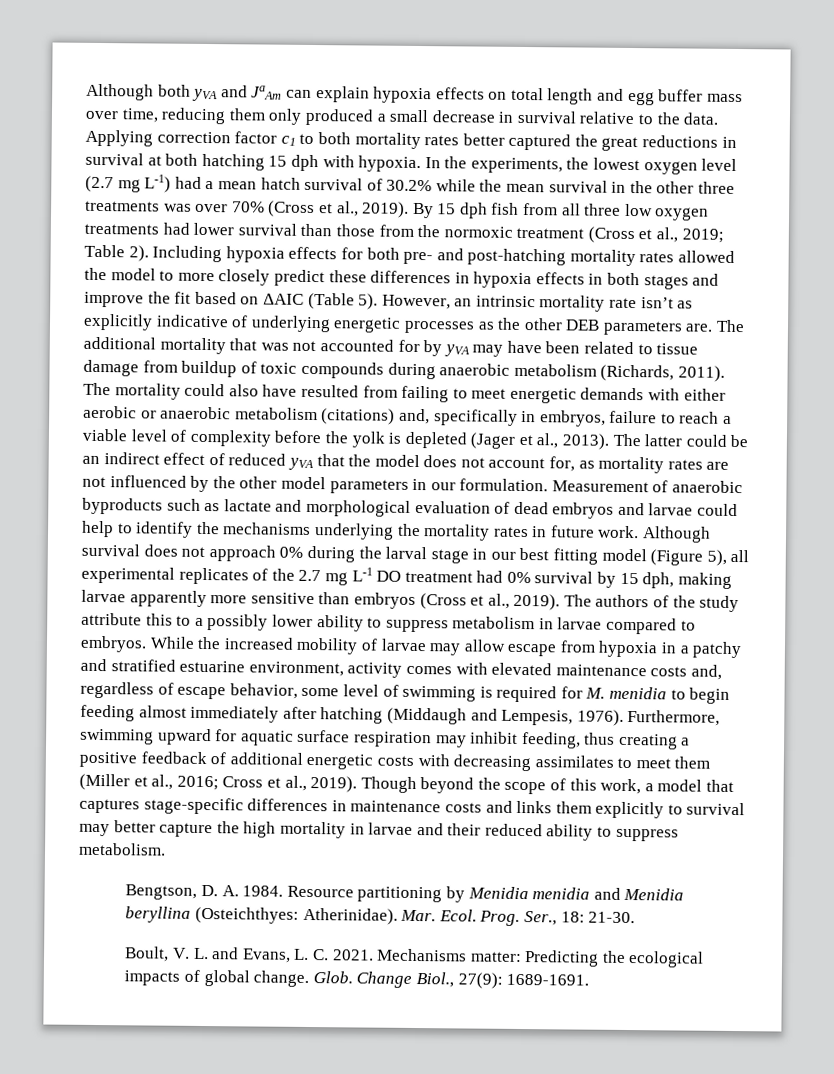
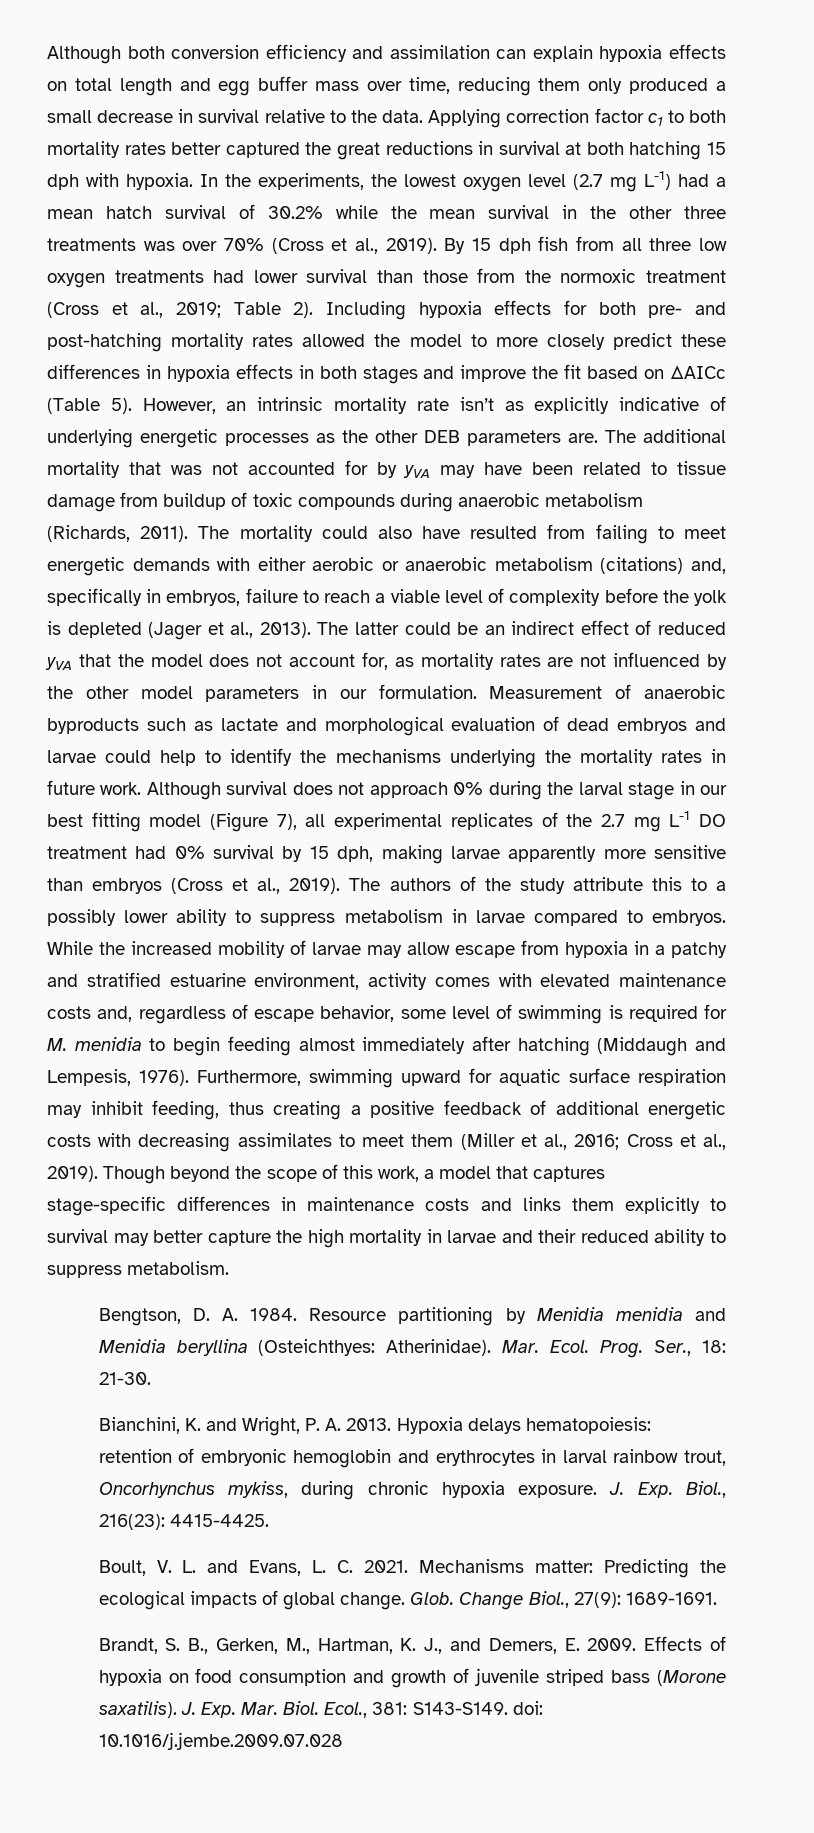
- Although both yVA and JaAm can explain hypoxia effects on total length and egg buffer mass over time, reducing them only produced a small decrease in survival relative to the data.
+ Although both conversion efficiency and assimilation can explain hypoxia effects on total length and egg buffer mass over time, reducing them only produced a small decrease in survival relative to the data.
- Including hypoxia effects for both pre- and post-hatching mortality rates allowed the model to more closely predict these differences in hypoxia effects in both stages and improve the fit based on ΔAIC (Table 5).
+ Including hypoxia effects for both pre- and post-hatching mortality rates allowed the model to more closely predict these differences in hypoxia effects in both stages and improve the fit based on ΔAICc (Table 5).
- Although survival does not approach 0% during the larval stage in our best fitting model (Figure 5), all experimental replicates of the 2.7 mg L-1 DO treatment had 0% survival by 15 dph, making larvae apparently more sensitive than embryos (Cross et al., 2019).
+ Although survival does not approach 0% during the larval stage in our best fitting model (Figure 7), all experimental replicates of the 2.7 mg L-1 DO treatment had 0% survival by 15 dph, making larvae apparently more sensitive than embryos (Cross et al., 2019).
+ Bianchini, K. and Wright, P. A. 2013. Hypoxia delays hematopoiesis: retention of embryonic hemoglobin and erythrocytes in larval rainbow trout, Oncorhynchus mykiss, during chronic hypoxia exposure. J. Exp. Biol., 216(23): 4415-4425.
+ Brandt, S. B., Gerken, M., Hartman, K. J., and Demers, E. 2009. Effects of hypoxia on food consumption and growth of juvenile striped bass (Morone saxatilis). J. Exp. Mar. Biol. Ecol., 381: S143-S149. doi: 10.1016/j.jembe.2009.07.028

